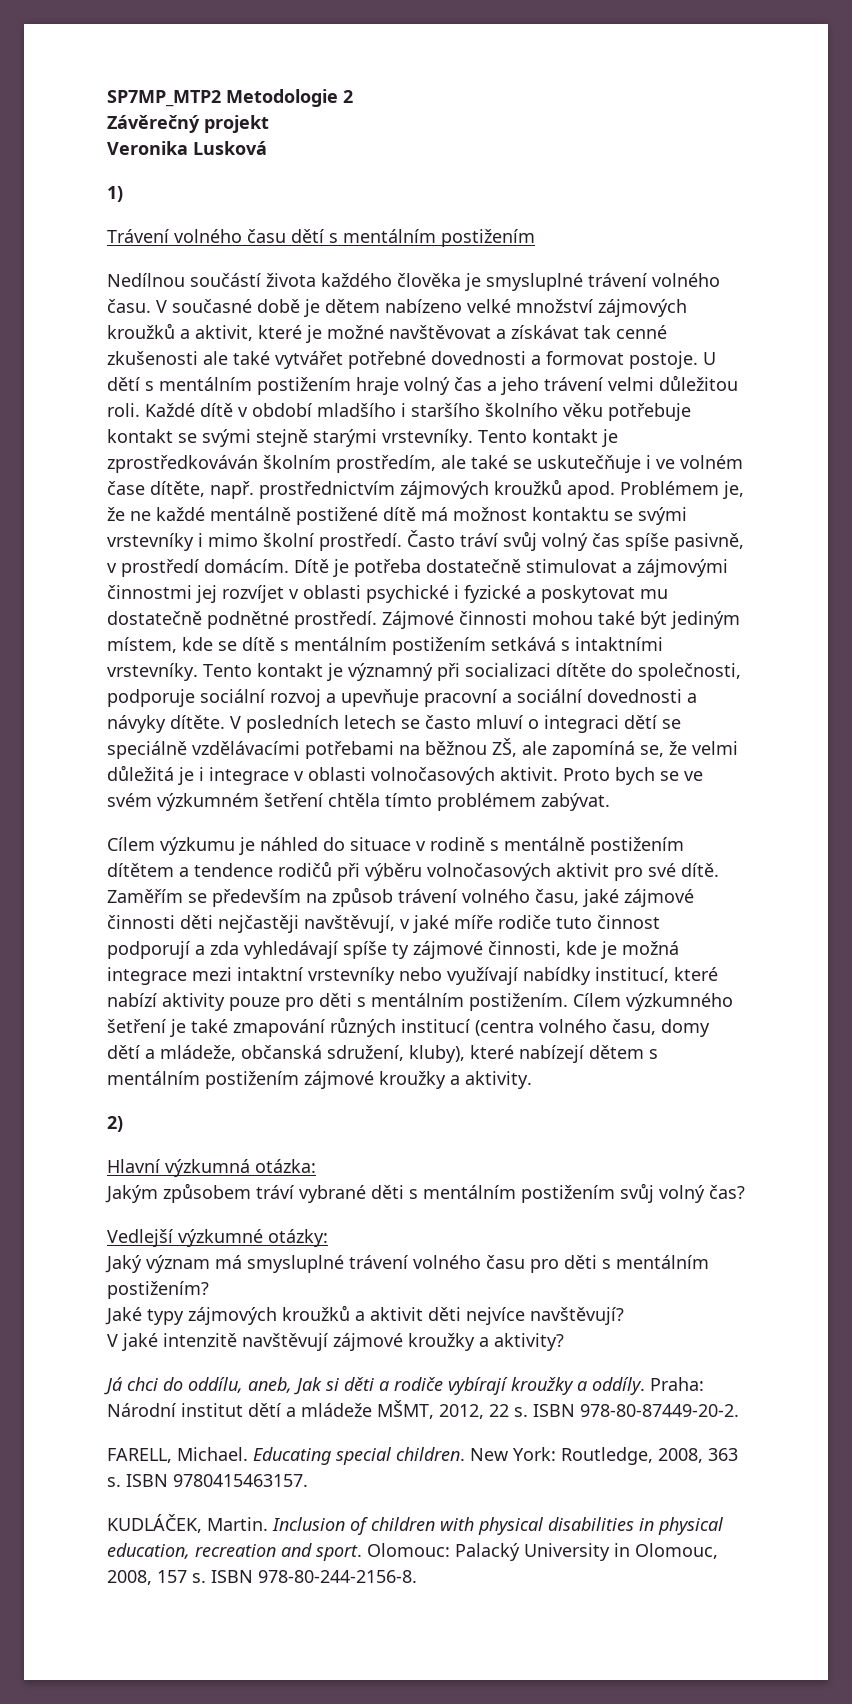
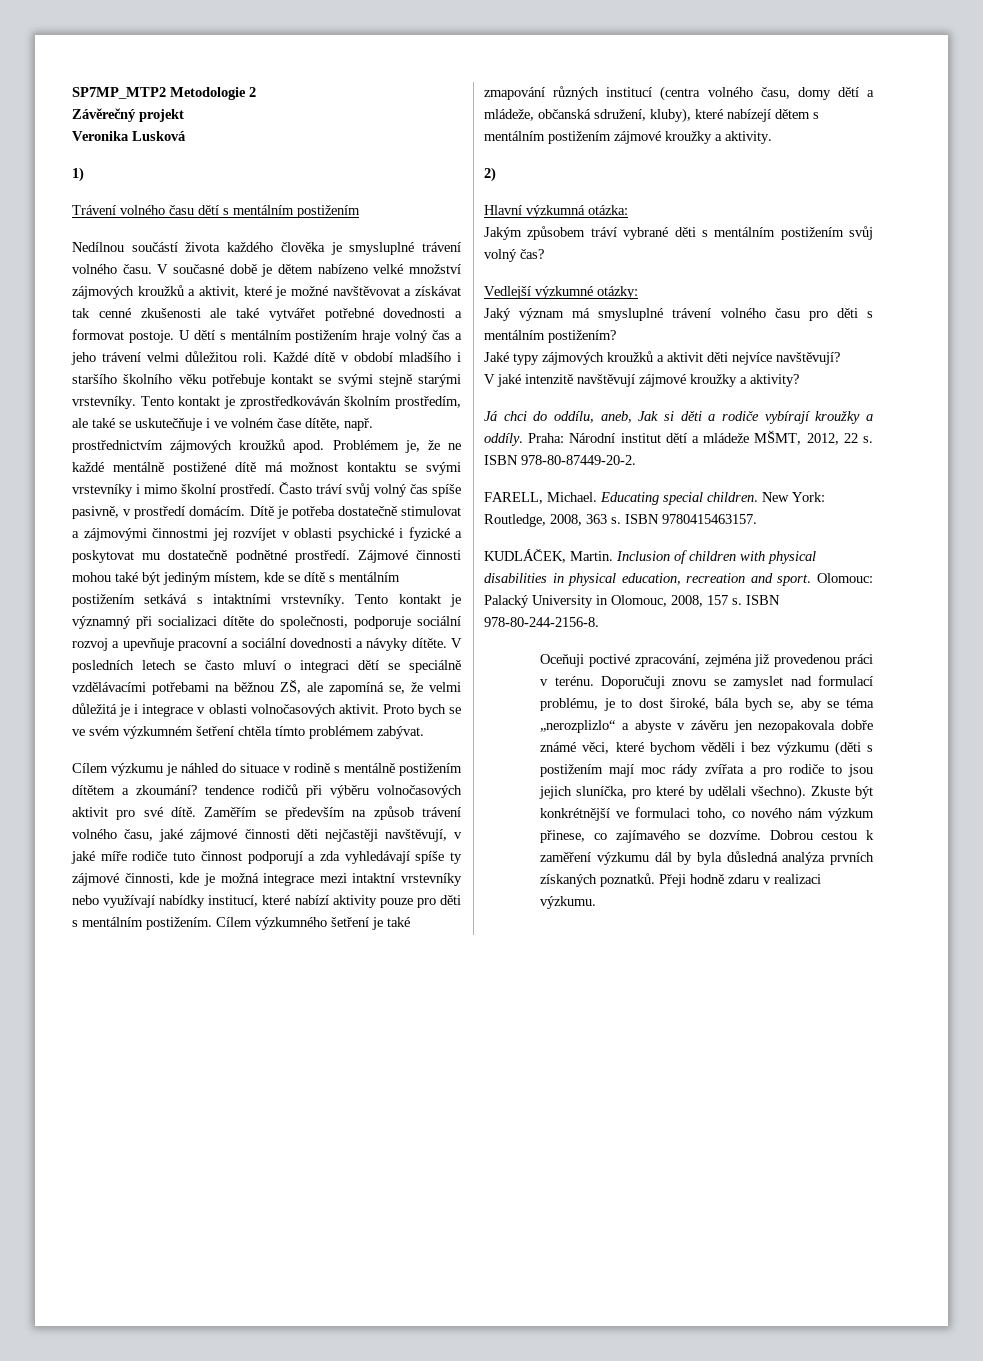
- Cílem výzkumu je náhled do situace v rodině s mentálně postižením dítětem a tendence rodičů při výběru volnočasových aktivit pro své dítě.
+ Cílem výzkumu je náhled do situace v rodině s mentálně postižením dítětem a zkoumání? tendence rodičů při výběru volnočasových aktivit pro své dítě.
+ Oceňuji poctivé zpracování, zejména již provedenou práci v terénu. Doporučuji znovu se zamyslet nad formulací problému, je to dost široké, bála bych se, aby se téma „nerozplizlo“ a abyste v závěru jen nezopakovala dobře známé věci, které bychom věděli i bez výzkumu (děti s postižením mají moc rády zvířata a pro rodiče to jsou jejich sluníčka, pro které by udělali všechno). Zkuste být konkrétnější ve formulaci toho, co nového nám výzkum přinese, co zajímavého se dozvíme. Dobrou cestou k zaměření výzkumu dál by byla důsledná analýza prvních získaných poznatků. Přeji hodně zdaru v realizaci výzkumu.

